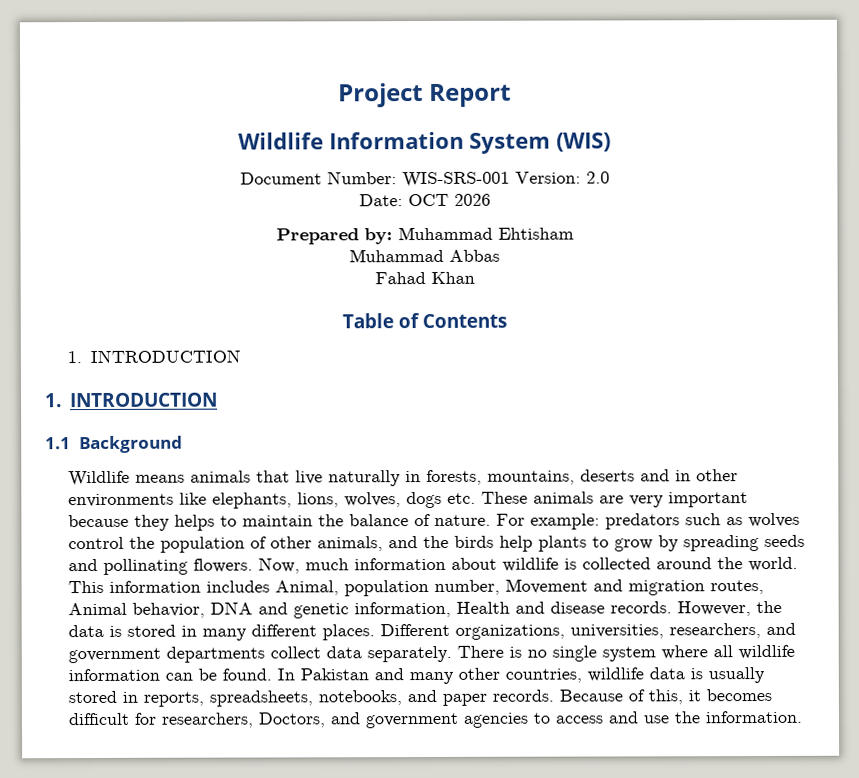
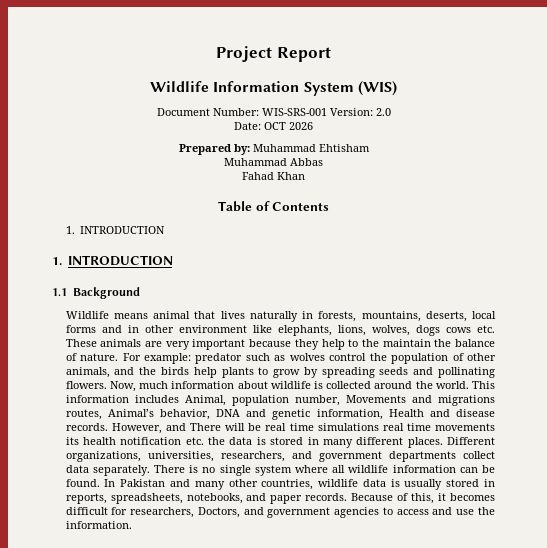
- Wildlife means animals that live naturally in forests, mountains, deserts and in other environments like elephants, lions, wolves, dogs etc. These animals are very important because they helps to maintain the balance of nature.
+ Wildlife means animal that lives naturally in forests, mountains, deserts, local forms and in other environment like elephants, lions, wolves, dogs cows etc. These animals are very important because they help to the maintain the balance of nature.
- For example: predators such as wolves control the population of other animals, and the birds help plants to grow by spreading seeds and pollinating flowers.
+ For example: predator such as wolves control the population of other animals, and the birds help plants to grow by spreading seeds and pollinating flowers.
- This information includes Animal, population number, Movement and migration routes, Animal behavior, DNA and genetic information, Health and disease records.
+ This information includes Animal, population number, Movements and migrations routes, Animal’s behavior, DNA and genetic information, Health and disease records.
- However, the data is stored in many different places.
+ However, and There will be real time simulations real time movements its health notification etc. the data is stored in many different places.

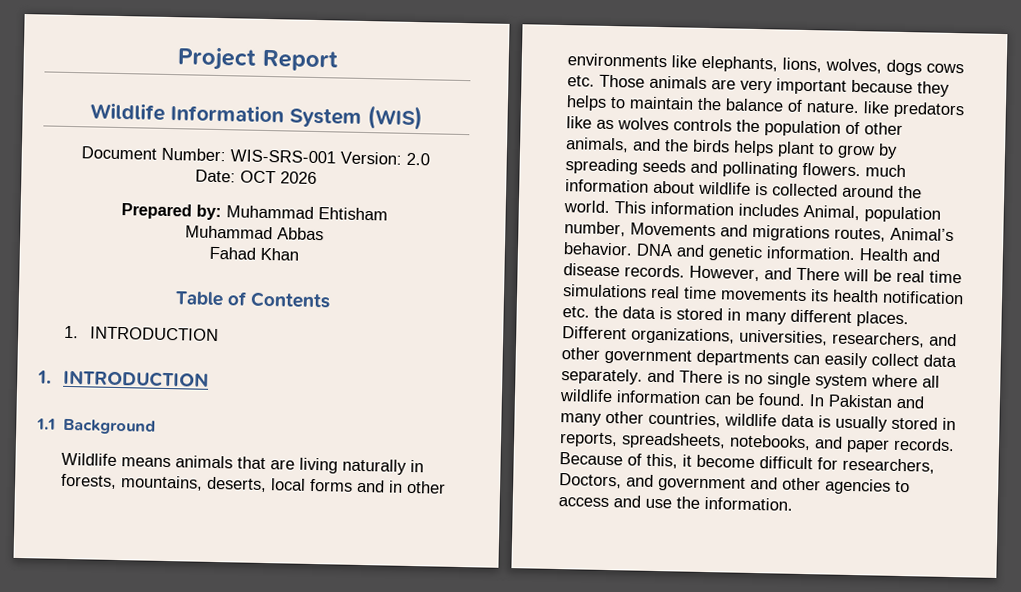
- Wildlife means animal that lives naturally in forests, mountains, deserts, local forms and in other environment like elephants, lions, wolves, dogs cows etc. These animals are very important because they help to the maintain the balance of nature. For example: predator such as wolves control the population of other animals, and the birds help plants to grow by spreading seeds and pollinating flowers. Now, much information about wildlife is collected around the world.
+ Wildlife means animals that are living naturally in forests, mountains, deserts, local forms and in other environments like elephants, lions, wolves, dogs cows etc. Those animals are very important because they helps to maintain the balance of nature. like predators like as wolves controls the population of other animals, and the birds helps plant to grow by spreading seeds and pollinating flowers. much information about wildlife is collected around the world.
- This information includes Animal, population number, Movements and migrations routes, Animal’s behavior, DNA and genetic information, Health and disease records.
+ This information includes Animal, population number, Movements and migrations routes, Animal’s behavior. DNA and genetic information. Health and disease records.
- Different organizations, universities, researchers, and government departments collect data separately. There is no single system where all wildlife information can be found.
+ Different organizations, universities, researchers, and other government departments can easily collect data separately. and There is no single system where all wildlife information can be found.
- Because of this, it becomes difficult for researchers, Doctors, and government agencies to access and use the information.
+ Because of this, it become difficult for researchers, Doctors, and government and other agencies to access and use the information.

